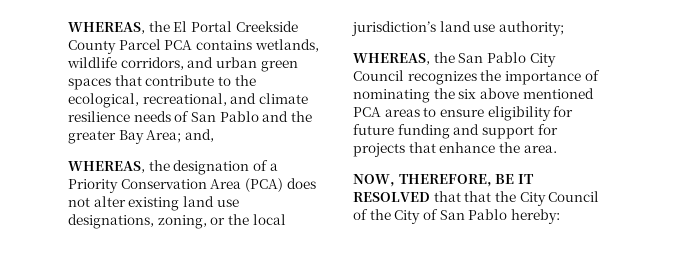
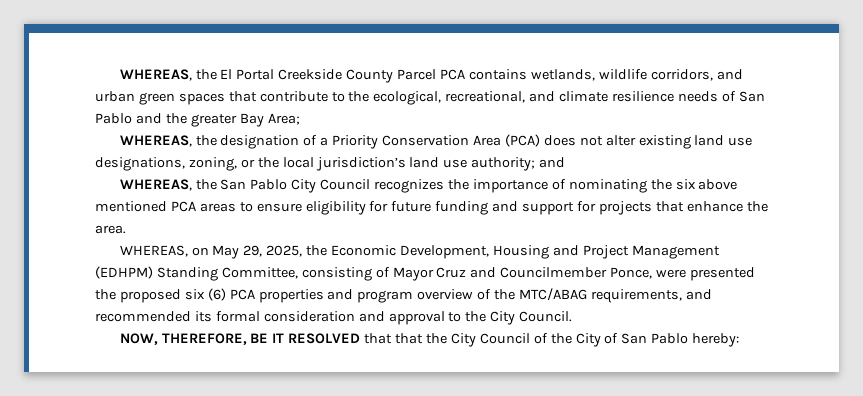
- WHEREAS, the El Portal Creekside County Parcel PCA contains wetlands, wildlife corridors, and urban green spaces that contribute to the ecological, recreational, and climate resilience needs of San Pablo and the greater Bay Area; and,
+ WHEREAS, the El Portal Creekside County Parcel PCA contains wetlands, wildlife corridors, and urban green spaces that contribute to the ecological, recreational, and climate resilience needs of San Pablo and the greater Bay Area;
- WHEREAS, the designation of a Priority Conservation Area (PCA) does not alter existing land use designations, zoning, or the local jurisdiction’s land use authority;
+ WHEREAS, the designation of a Priority Conservation Area (PCA) does not alter existing land use designations, zoning, or the local jurisdiction’s land use authority; and
+ WHEREAS, on May 29, 2025, the Economic Development, Housing and Project Management (EDHPM) Standing Committee, consisting of Mayor Cruz and Councilmember Ponce, were presented the proposed six (6) PCA properties and program overview of the MTC/ABAG requirements, and recommended its formal consideration and approval to the City Council.

